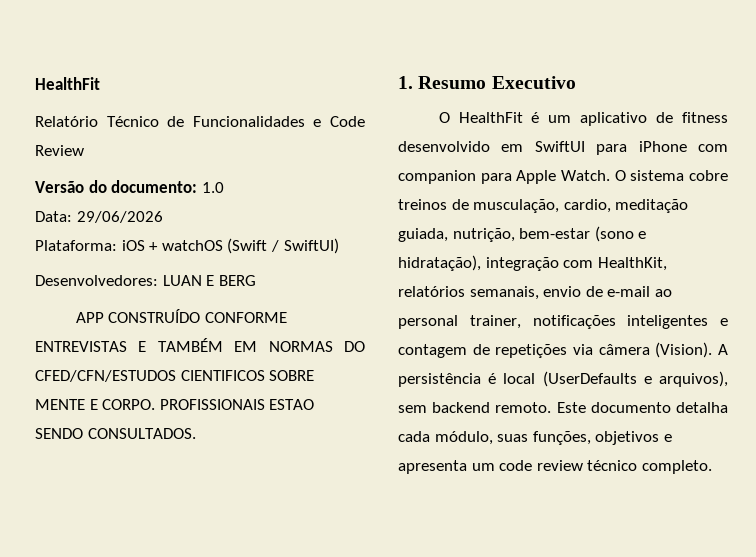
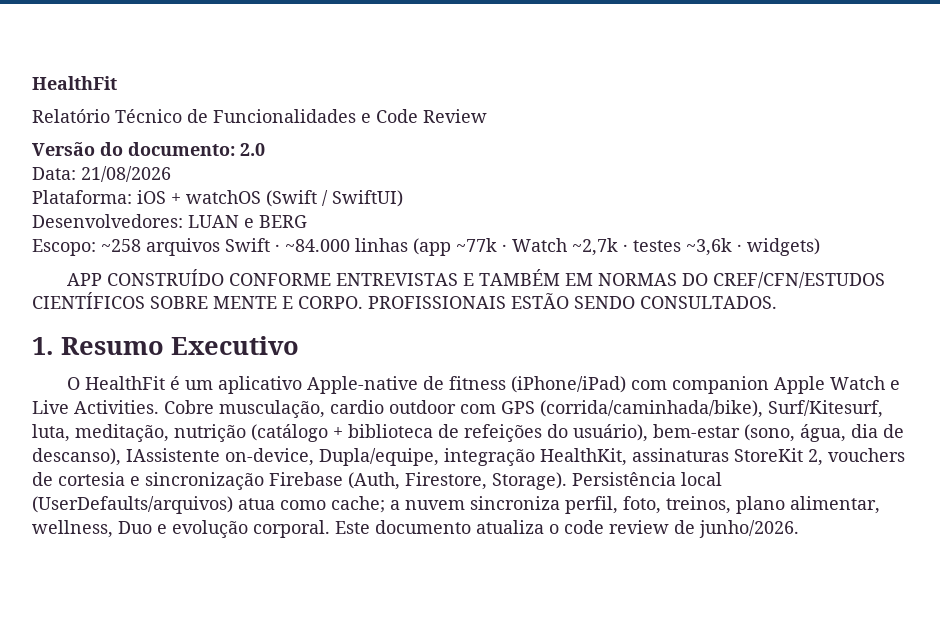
- Versão do documento: 1.0
+ Versão do documento: 2.0
- Data: 29/06/2026
+ Data: 21/08/2026
- Desenvolvedores: LUAN E BERG
+ Desenvolvedores: LUAN e BERG
+ Escopo: ~258 arquivos Swift · ~84.000 linhas (app ~77k · Watch ~2,7k · testes ~3,6k · widgets)
- APP CONSTRUÍDO CONFORME ENTREVISTAS E TAMBÉM EM NORMAS DO CFED/CFN/ESTUDOS CIENTIFICOS SOBRE MENTE E CORPO.
+ APP CONSTRUÍDO CONFORME ENTREVISTAS E TAMBÉM EM NORMAS DO CREF/CFN/ESTUDOS CIENTÍFICOS SOBRE MENTE E CORPO.
- PROFISSIONAIS ESTAO SENDO CONSULTADOS.
+ PROFISSIONAIS ESTÃO SENDO CONSULTADOS.
- O HealthFit é um aplicativo de fitness desenvolvido em SwiftUI para iPhone com companion para Apple Watch. O sistema cobre treinos de musculação, cardio, meditação guiada, nutrição, bem-estar (sono e hidratação), integração com HealthKit, relatórios semanais, envio de e-mail ao personal trainer, notificações inteligentes e contagem de repetições via câmera (Vision). A persistência é local (UserDefaults e arquivos), sem backend remoto. Este documento detalha cada módulo, suas funções, objetivos e apresenta um code review técnico completo.
+ O HealthFit é um aplicativo Apple-native de fitness (iPhone/iPad) com companion Apple Watch e Live Activities. Cobre musculação, cardio outdoor com GPS (corrida/caminhada/bike), Surf/Kitesurf, luta, meditação, nutrição (catálogo + biblioteca de refeições do usuário), bem-estar (sono, água, dia de descanso), IAssistente on-device, Dupla/equipe, integração HealthKit, assinaturas StoreKit 2, vouchers de cortesia e sincronização Firebase (Auth, Firestore, Storage). Persistência local (UserDefaults/arquivos) atua como cache; a nuvem sincroniza perfil, foto, treinos, plano alimentar, wellness, Duo e evolução corporal. Este documento atualiza o code review de junho/2026.

